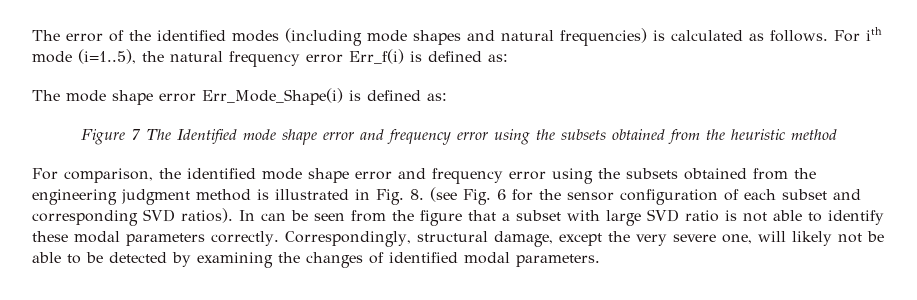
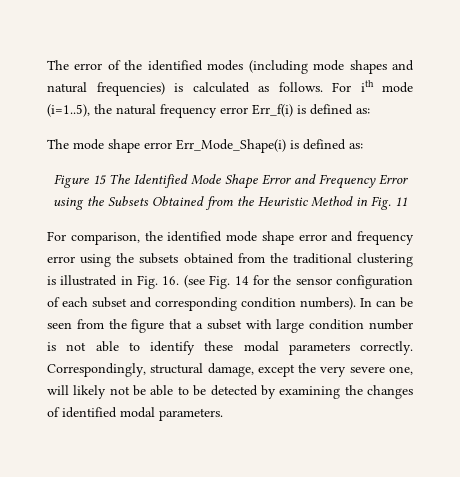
- Figure 7 The Identified mode shape error and frequency error using the subsets obtained from the heuristic method
+ Figure 15 The Identified Mode Shape Error and Frequency Error using the Subsets Obtained from the Heuristic Method in Fig. 11
- For comparison, the identified mode shape error and frequency error using the subsets obtained from the engineering judgment method is illustrated in Fig. 8. (see Fig. 6 for the sensor configuration of each subset and corresponding SVD ratios).
+ For comparison, the identified mode shape error and frequency error using the subsets obtained from the traditional clustering is illustrated in Fig. 16. (see Fig. 14 for the sensor configuration of each subset and corresponding condition numbers).
- In can be seen from the figure that a subset with large SVD ratio is not able to identify these modal parameters correctly.
+ In can be seen from the figure that a subset with large condition number is not able to identify these modal parameters correctly.

